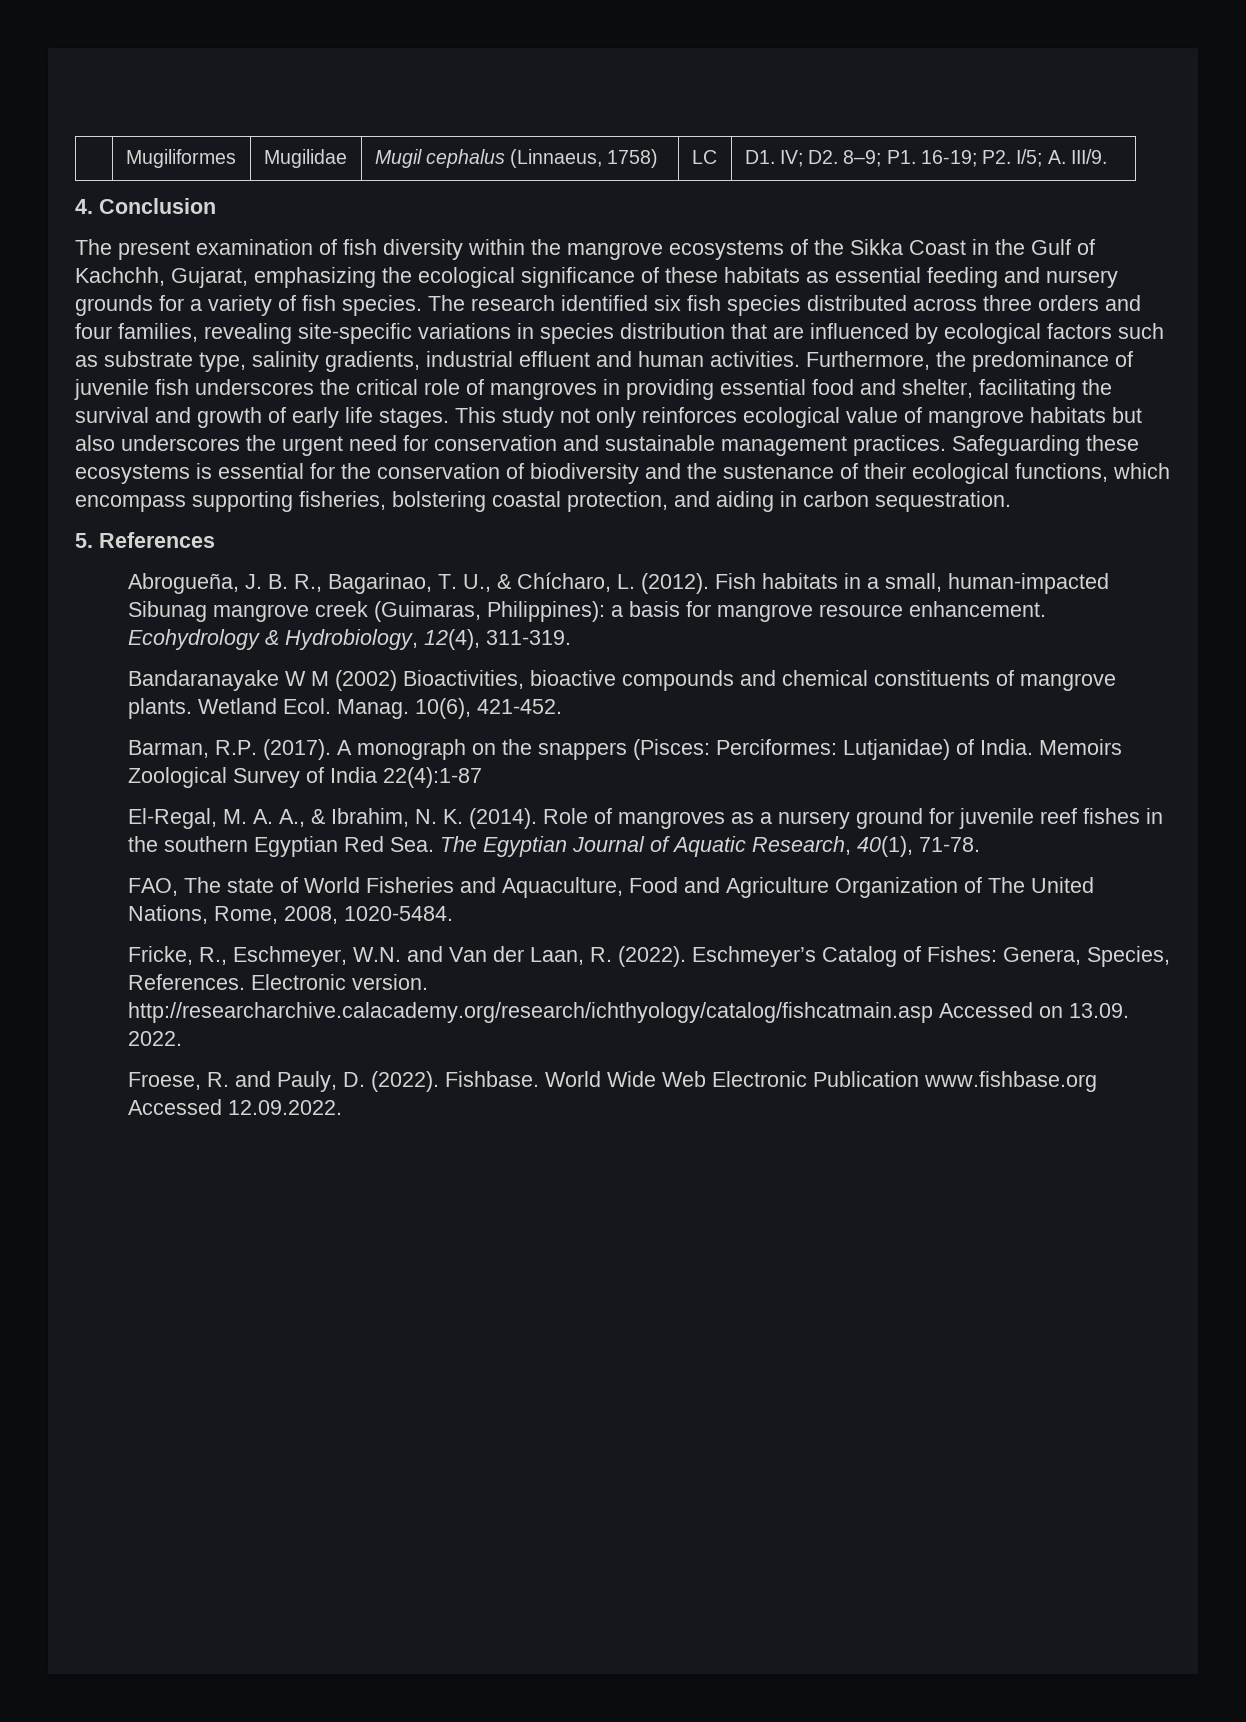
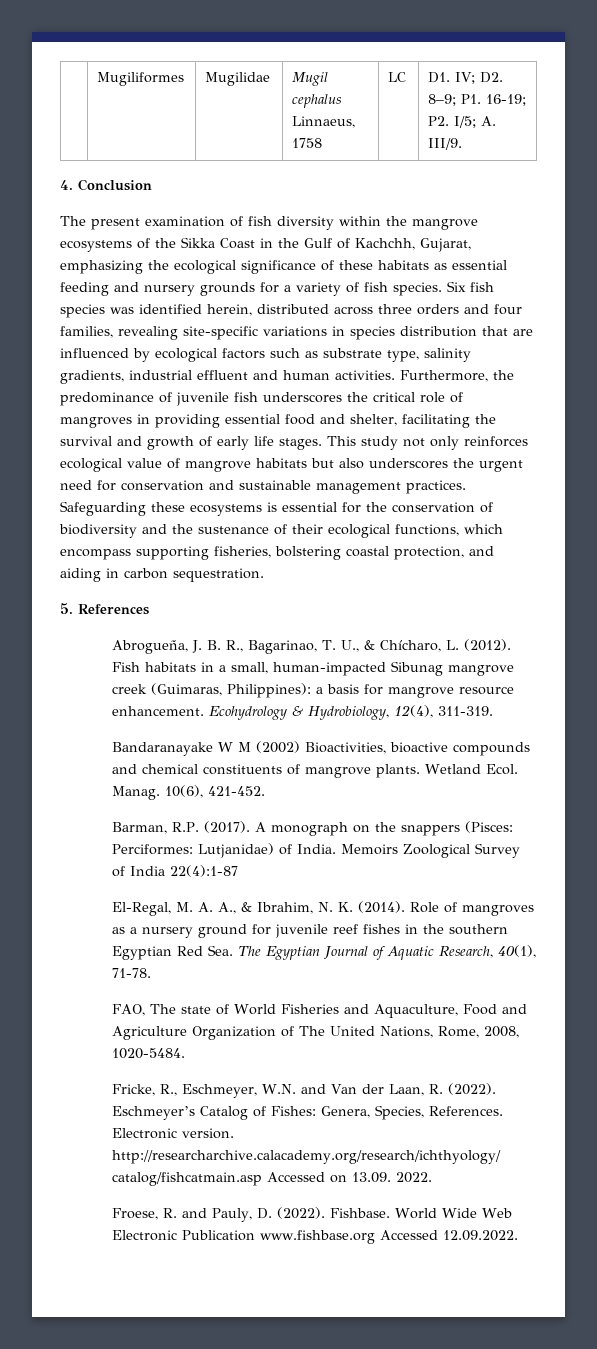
- | Mugiliformes | Mugilidae | Mugil cephalus (Linnaeus, 1758) | LC | D1. IV; D2. 8–9; P1. 16-19; P2. I/5; A. III/9.
+ | Mugiliformes | Mugilidae | Mugil cephalus Linnaeus, 1758 | LC | D1. IV; D2. 8–9; P1. 16-19; P2. I/5; A. III/9.
- The research identified six fish species distributed across three orders and four families, revealing site-specific variations in species distribution that are influenced by ecological factors such as substrate type, salinity gradients, industrial effluent and human activities.
+ Six fish species was identified herein, distributed across three orders and four families, revealing site-specific variations in species distribution that are influenced by ecological factors such as substrate type, salinity gradients, industrial effluent and human activities.

